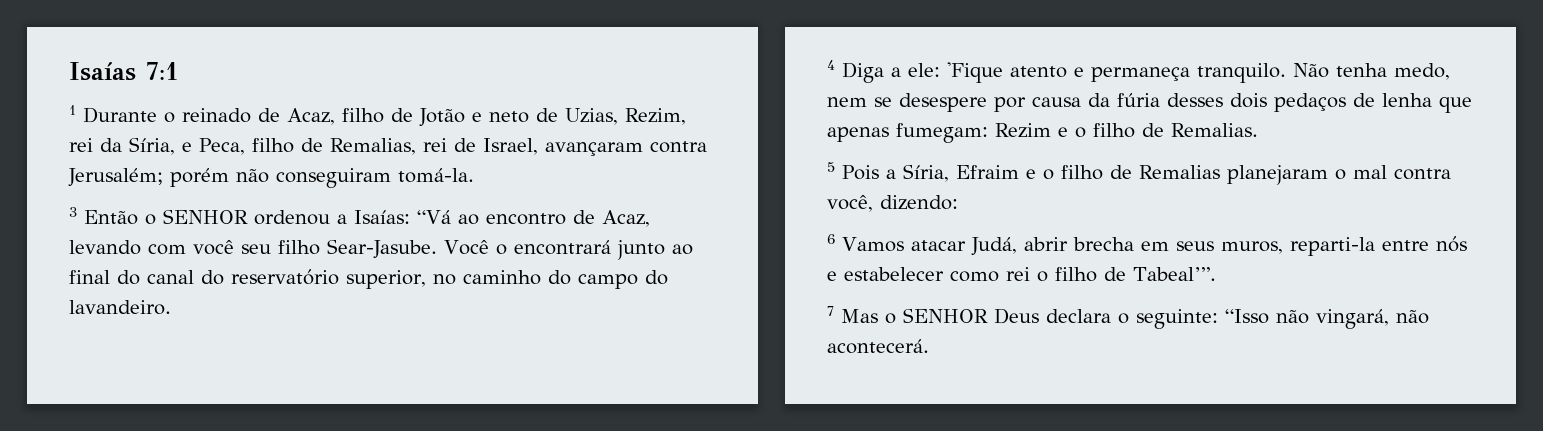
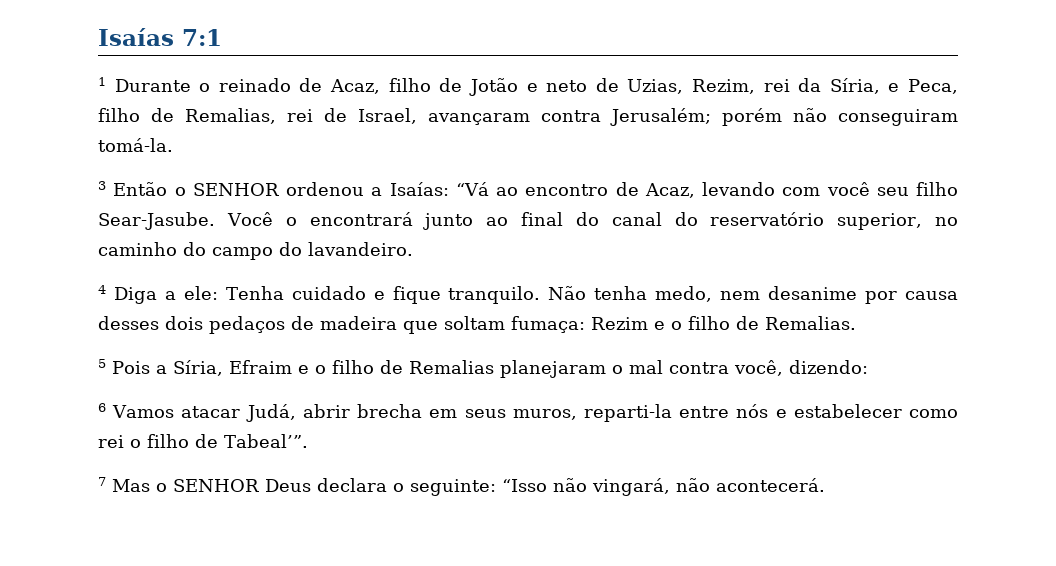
- 4 Diga a ele: 'Fique atento e permaneça tranquilo.
+ 4 Diga a ele: Tenha cuidado e fique tranquilo.
- Não tenha medo, nem se desespere por causa da fúria desses dois pedaços de lenha que apenas fumegam: Rezim e o filho de Remalias.
+ Não tenha medo, nem desanime por causa desses dois pedaços de madeira que soltam fumaça: Rezim e o filho de Remalias.

